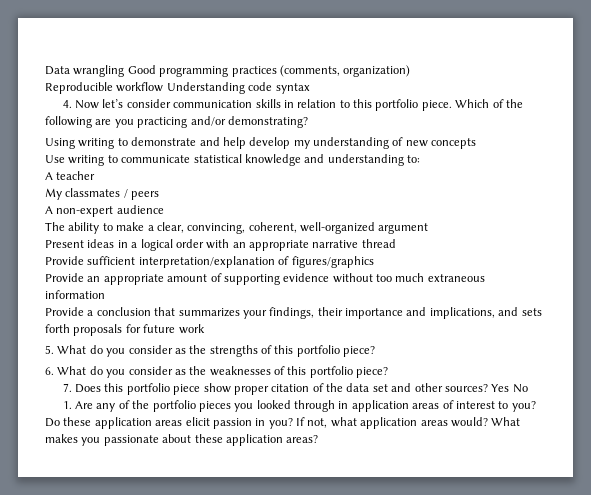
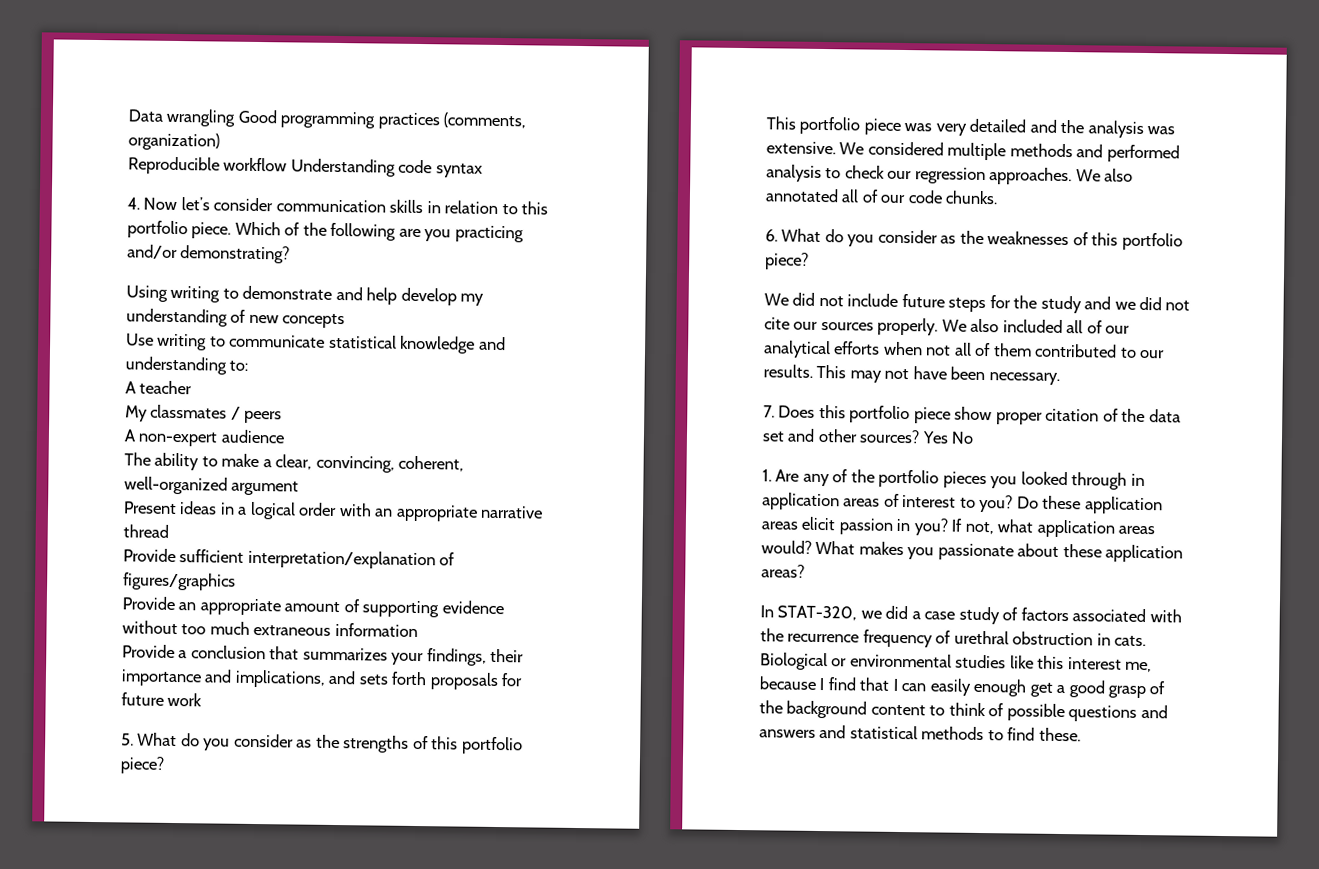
+ This portfolio piece was very detailed and the analysis was extensive. We considered multiple methods and performed analysis to check our regression approaches. We also annotated all of our code chunks.
+ We did not include future steps for the study and we did not cite our sources properly. We also included all of our analytical efforts when not all of them contributed to our results. This may not have been necessary.
+ In STAT-320, we did a case study of factors associated with the recurrence frequency of urethral obstruction in cats. Biological or environmental studies like this interest me, because I find that I can easily enough get a good grasp of the background content to think of possible questions and answers and statistical methods to find these.

